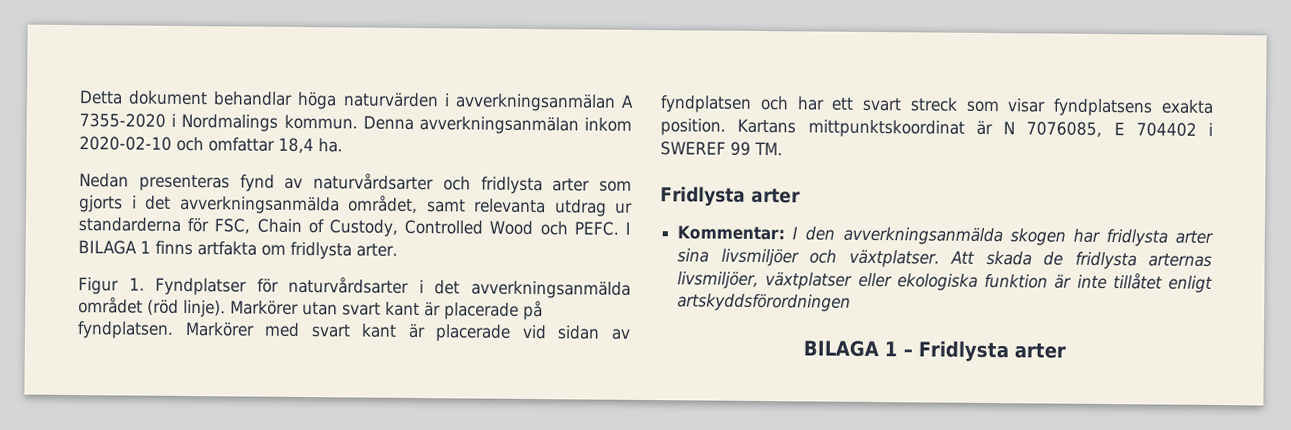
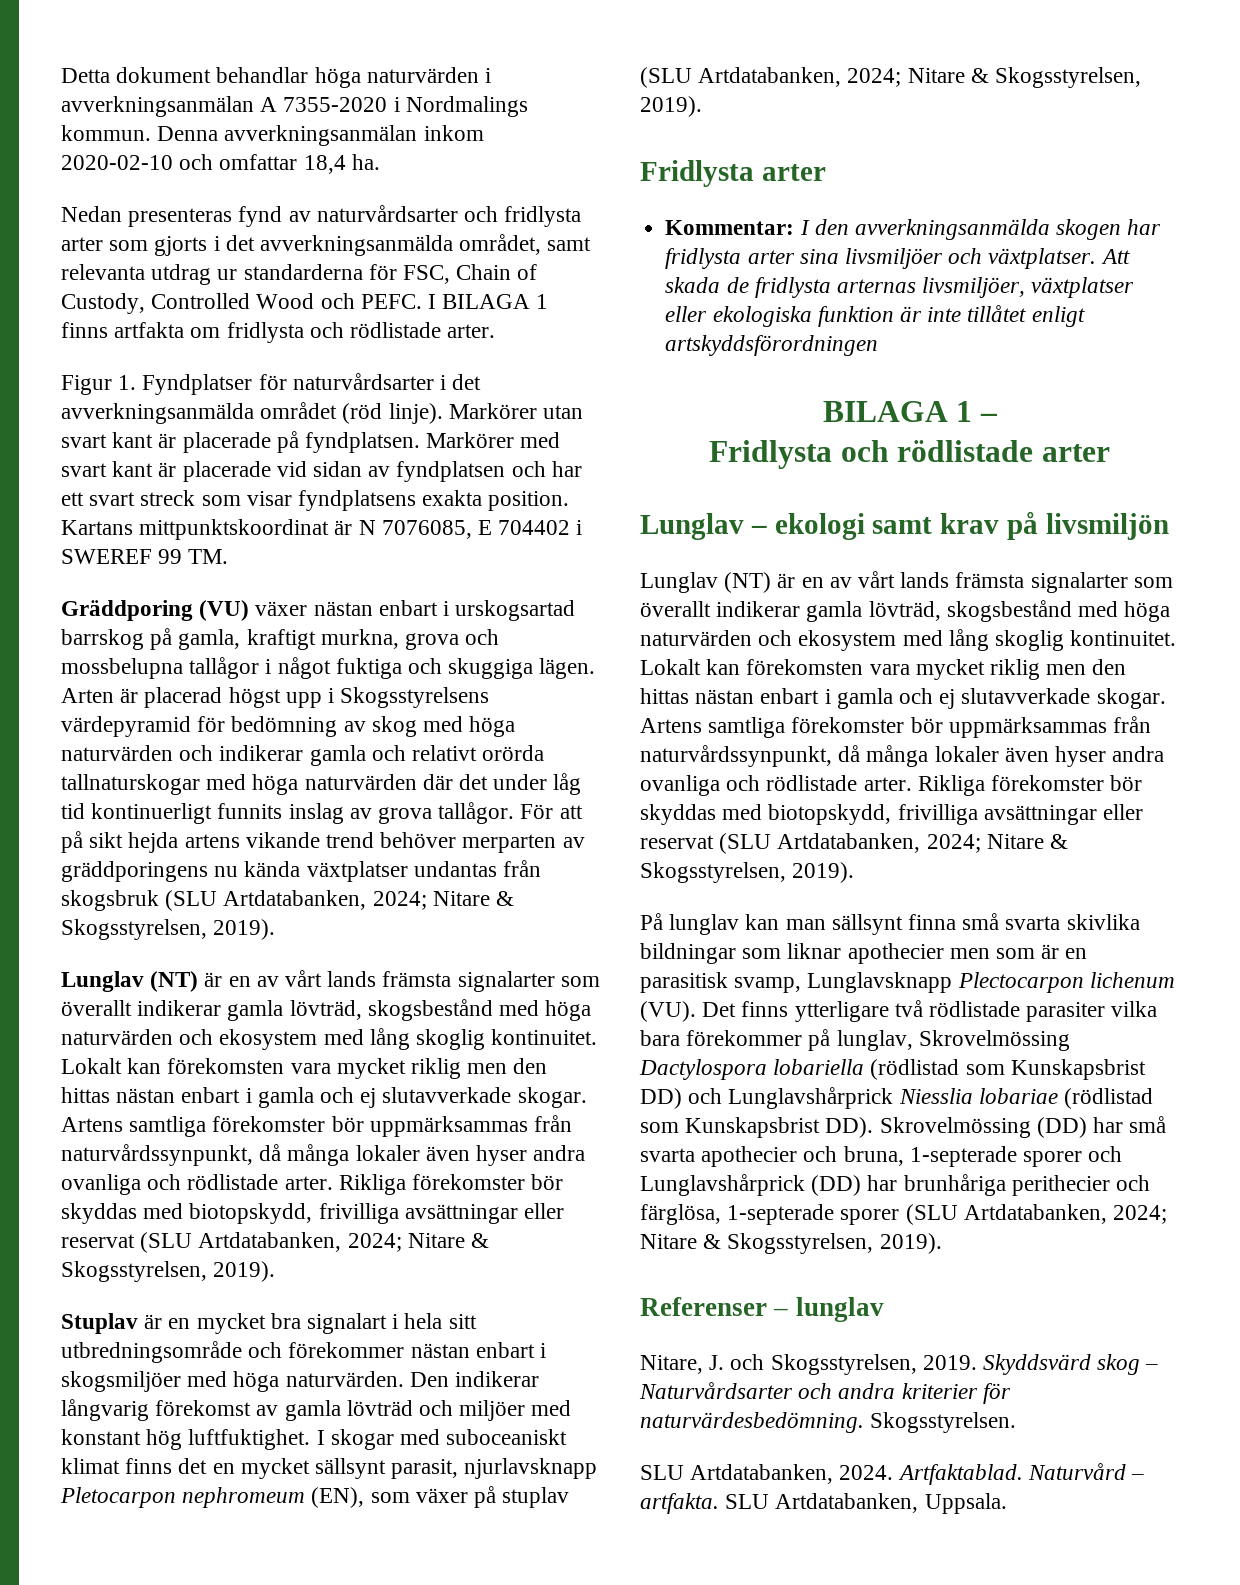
- I BILAGA 1 finns artfakta om fridlysta arter.
+ I BILAGA 1 finns artfakta om fridlysta och rödlistade arter.
+ Gräddporing (VU) växer nästan enbart i urskogsartad barrskog på gamla, kraftigt murkna, grova och mossbelupna tallågor i något fuktiga och skuggiga lägen. Arten är placerad högst upp i Skogsstyrelsens värdepyramid för bedömning av skog med höga naturvärden och indikerar gamla och relativt orörda tallnaturskogar med höga naturvärden där det under låg tid kontinuerligt funnits inslag av grova tallågor. För att på sikt hejda artens vikande trend behöver merparten av gräddporingens nu kända växtplatser undantas från skogsbruk (SLU Artdatabanken, 2024; Nitare & Skogsstyrelsen, 2019).
+ Lunglav (NT) är en av vårt lands främsta signalarter som överallt indikerar gamla lövträd, skogsbestånd med höga naturvärden och ekosystem med lång skoglig kontinuitet. Lokalt kan förekomsten vara mycket riklig men den hittas nästan enbart i gamla och ej slutavverkade skogar. Artens samtliga förekomster bör uppmärksammas från naturvårdssynpunkt, då många lokaler även hyser andra ovanliga och rödlistade arter. Rikliga förekomster bör skyddas med biotopskydd, frivilliga avsättningar eller reservat (SLU Artdatabanken, 2024; Nitare & Skogsstyrelsen, 2019).
+ Stuplav är en mycket bra signalart i hela sitt utbredningsområde och förekommer nästan enbart i skogsmiljöer med höga naturvärden. Den indikerar långvarig förekomst av gamla lövträd och miljöer med konstant hög luftfuktighet. I skogar med suboceaniskt klimat finns det en mycket sällsynt parasit, njurlavsknapp Pletocarpon nephromeum (EN), som växer på stuplav (SLU Artdatabanken, 2024; Nitare & Skogsstyrelsen, 2019).
- BILAGA 1 – Fridlysta arter
+ BILAGA 1 –
+ Fridlysta och rödlistade arter
+ Lunglav – ekologi samt krav på livsmiljön
+ Lunglav (NT) är en av vårt lands främsta signalarter som överallt indikerar gamla lövträd, skogsbestånd med höga naturvärden och ekosystem med lång skoglig kontinuitet. Lokalt kan förekomsten vara mycket riklig men den hittas nästan enbart i gamla och ej slutavverkade skogar. Artens samtliga förekomster bör uppmärksammas från naturvårdssynpunkt, då många lokaler även hyser andra ovanliga och rödlistade arter. Rikliga förekomster bör skyddas med biotopskydd, frivilliga avsättningar eller reservat (SLU Artdatabanken, 2024; Nitare & Skogsstyrelsen, 2019).
+ På lunglav kan man sällsynt finna små svarta skivlika bildningar som liknar apothecier men som är en parasitisk svamp, Lunglavsknapp Plectocarpon lichenum (VU). Det finns ytterligare två rödlistade parasiter vilka bara förekommer på lunglav, Skrovelmössing Dactylospora lobariella (rödlistad som Kunskapsbrist DD) och Lunglavshårprick Niesslia lobariae (rödlistad som Kunskapsbrist DD). Skrovelmössing (DD) har små svarta apothecier och bruna, 1-septerade sporer och Lunglavshårprick (DD) har brunhåriga perithecier och färglösa, 1-septerade sporer (SLU Artdatabanken, 2024; Nitare & Skogsstyrelsen, 2019).
+ Referenser – lunglav
+ Nitare, J. och Skogsstyrelsen, 2019. Skyddsvärd skog – Naturvårdsarter och andra kriterier för naturvärdesbedömning. Skogsstyrelsen.
+ SLU Artdatabanken, 2024. Artfaktablad. Naturvård – artfakta. SLU Artdatabanken, Uppsala.

